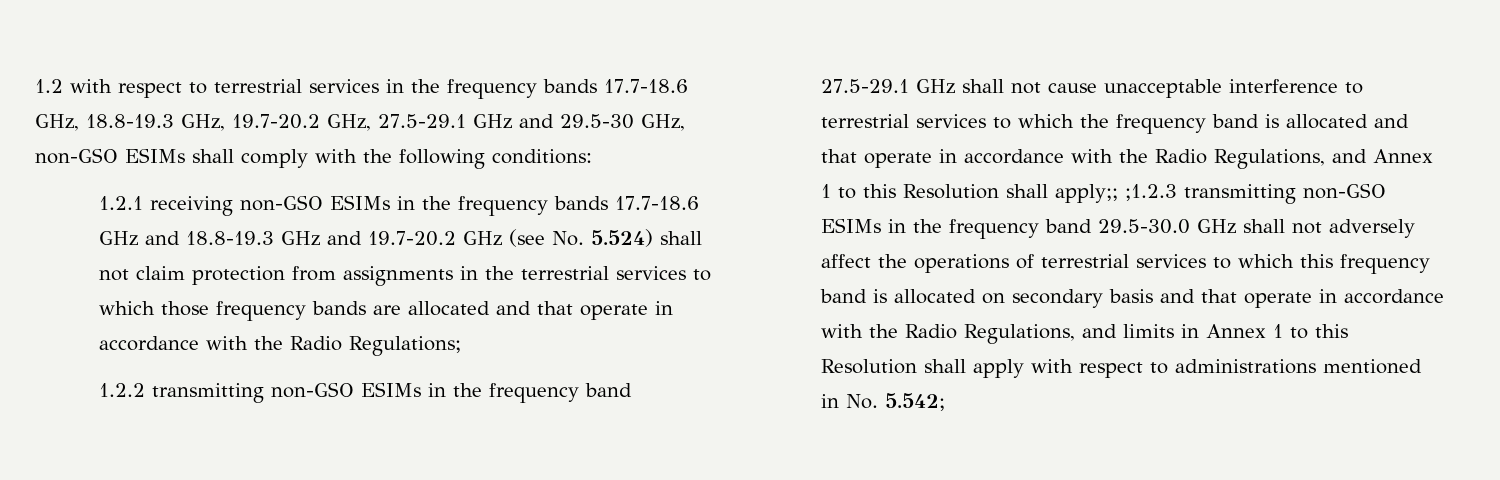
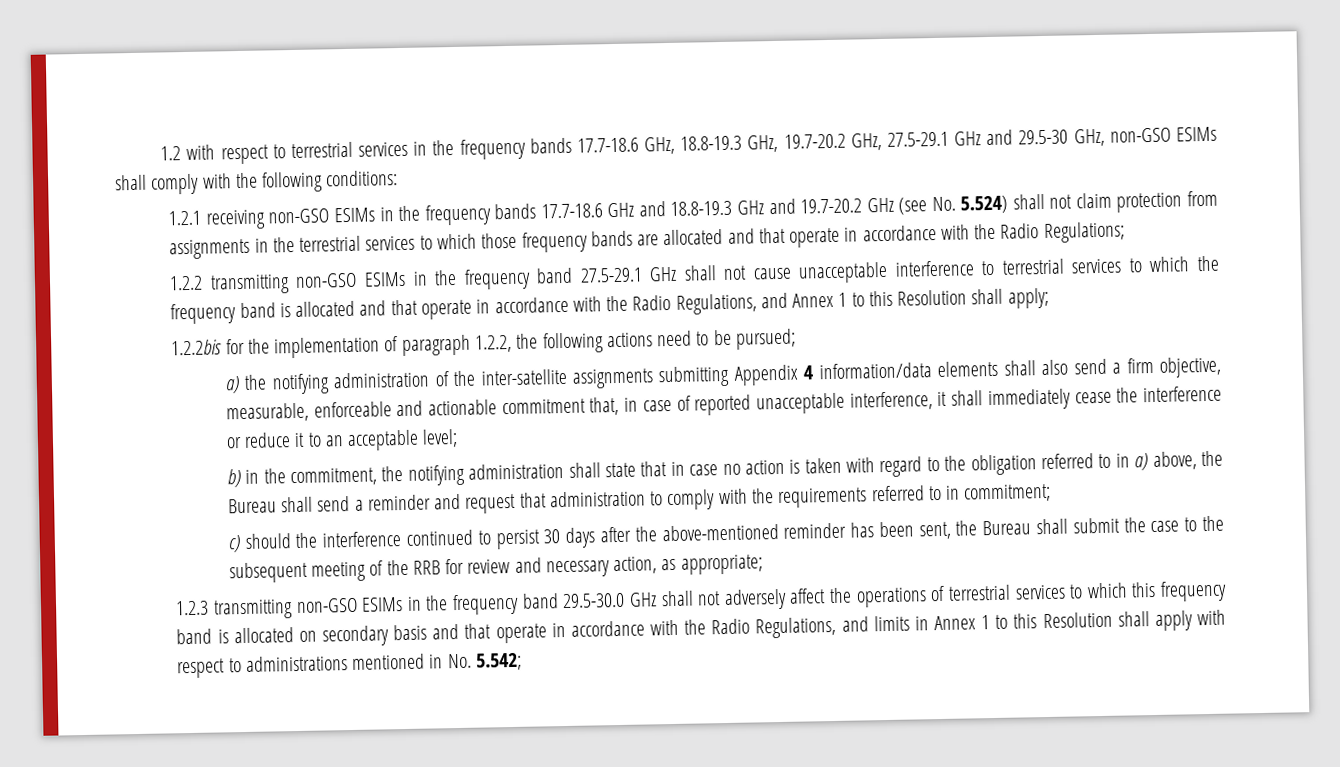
- 1.2.2 transmitting non-GSO ESIMs in the frequency band 27.5-29.1 GHz shall not cause unacceptable interference to terrestrial services to which the frequency band is allocated and that operate in accordance with the Radio Regulations, and Annex 1 to this Resolution shall apply;; ;1.2.3 transmitting non-GSO ESIMs in the frequency band 29.5-30.0 GHz shall not adversely affect the operations of terrestrial services to which this frequency band is allocated on secondary basis and that operate in accordance with the Radio Regulations, and limits in Annex 1 to this Resolution shall apply with respect to administrations mentioned in No. 5.542;
+ 1.2.2 transmitting non-GSO ESIMs in the frequency band 27.5-29.1 GHz shall not cause unacceptable interference to terrestrial services to which the frequency band is allocated and that operate in accordance with the Radio Regulations, and Annex 1 to this Resolution shall apply;
+ 1.2.2bis for the implementation of paragraph 1.2.2, the following actions need to be pursued;
+ a) the notifying administration of the inter-satellite assignments submitting Appendix 4 information/data elements shall also send a firm objective, measurable, enforceable and actionable commitment that, in case of reported unacceptable interference, it shall immediately cease the interference or reduce it to an acceptable level;
+ b) in the commitment, the notifying administration shall state that in case no action is taken with regard to the obligation referred to in a) above, the Bureau shall send a reminder and request that administration to comply with the requirements referred to in commitment;
+ c) should the interference continued to persist 30 days after the above-mentioned reminder has been sent, the Bureau shall submit the case to the subsequent meeting of the RRB for review and necessary action, as appropriate;
+ 1.2.3 transmitting non-GSO ESIMs in the frequency band 29.5-30.0 GHz shall not adversely affect the operations of terrestrial services to which this frequency band is allocated on secondary basis and that operate in accordance with the Radio Regulations, and limits in Annex 1 to this Resolution shall apply with respect to administrations mentioned in No. 5.542;

